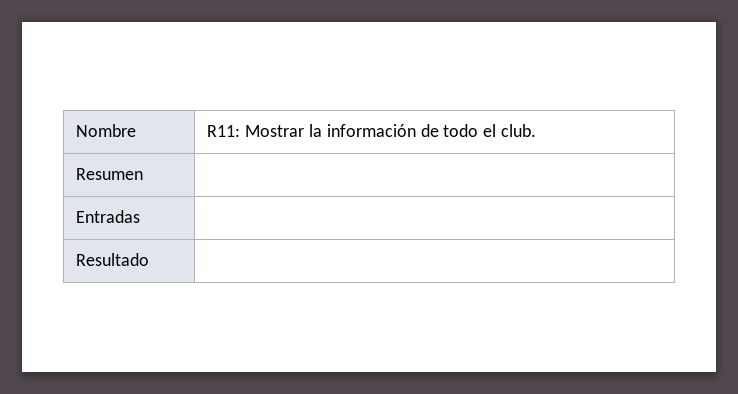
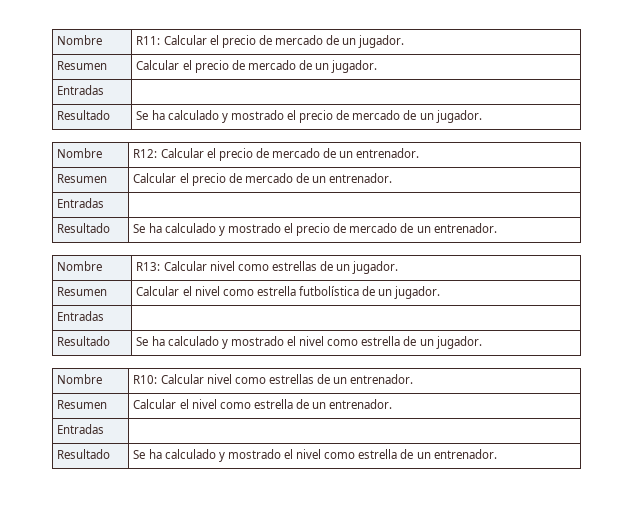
- Nombre | R11: Mostrar la información de todo el club.
- Resumen |
+ Nombre | R11: Calcular el precio de mercado de un jugador.
+ Resumen | Calcular el precio de mercado de un jugador.
  Entradas |
- Resultado |
+ Resultado | Se ha calculado y mostrado el precio de mercado de un jugador.
+ Nombre | R12: Calcular el precio de mercado de un entrenador.
+ Resumen | Calcular el precio de mercado de un entrenador.
+ Entradas |
+ Resultado | Se ha calculado y mostrado el precio de mercado de un entrenador.
+ Nombre | R13: Calcular nivel como estrellas de un jugador.
+ Resumen | Calcular el nivel como estrella futbolística de un jugador.
+ Entradas |
+ Resultado | Se ha calculado y mostrado el nivel como estrella de un jugador.
+ Nombre | R10: Calcular nivel como estrellas de un entrenador.
+ Resumen | Calcular el nivel como estrella de un entrenador.
+ Entradas |
+ Resultado | Se ha calculado y mostrado el nivel como estrella de un entrenador.

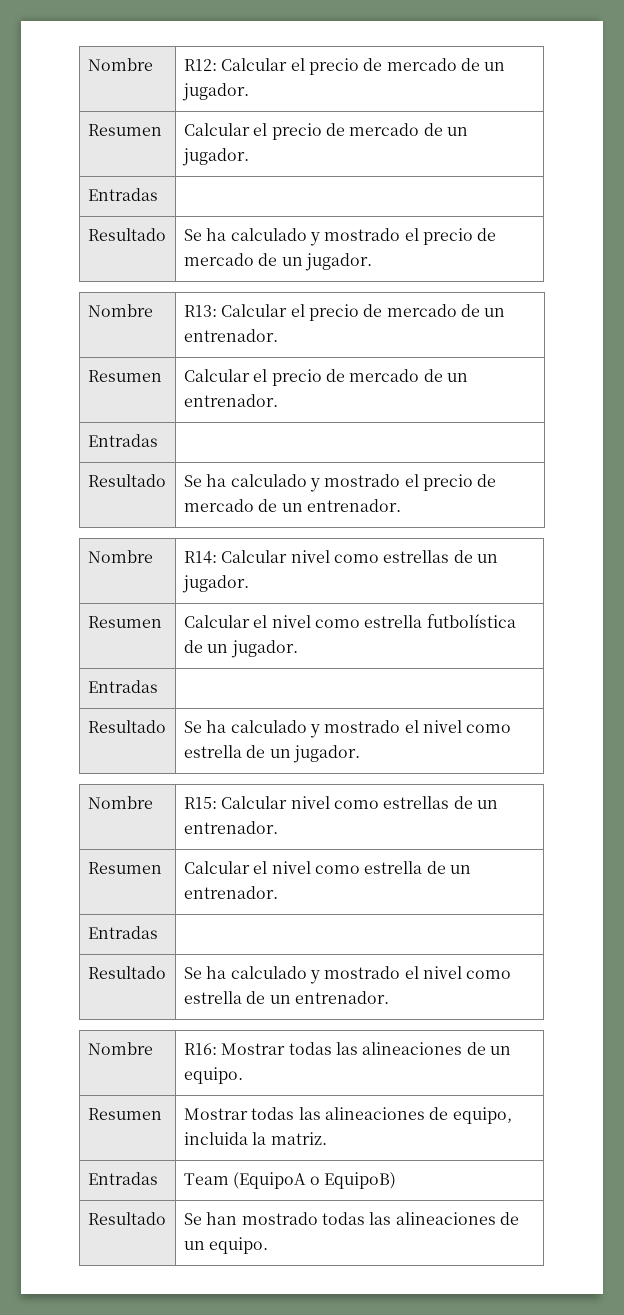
- Nombre | R11: Calcular el precio de mercado de un jugador.
+ Nombre | R12: Calcular el precio de mercado de un jugador.
- Nombre | R12: Calcular el precio de mercado de un entrenador.
+ Nombre | R13: Calcular el precio de mercado de un entrenador.
- Nombre | R13: Calcular nivel como estrellas de un jugador.
+ Nombre | R14: Calcular nivel como estrellas de un jugador.
- Nombre | R10: Calcular nivel como estrellas de un entrenador.
+ Nombre | R15: Calcular nivel como estrellas de un entrenador.
+ Nombre | R16: Mostrar todas las alineaciones de un equipo.
+ Resumen | Mostrar todas las alineaciones de equipo, incluida la matriz.
+ Entradas | Team (EquipoA o EquipoB)
+ Resultado | Se han mostrado todas las alineaciones de un equipo.

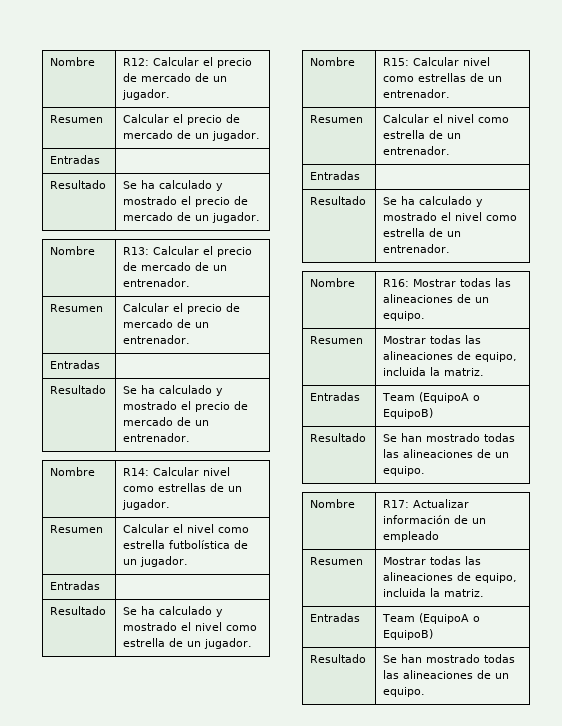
+ Nombre | R17: Actualizar información de un empleado
+ Resumen | Mostrar todas las alineaciones de equipo, incluida la matriz.
+ Entradas | Team (EquipoA o EquipoB)
+ Resultado | Se han mostrado todas las alineaciones de un equipo.

